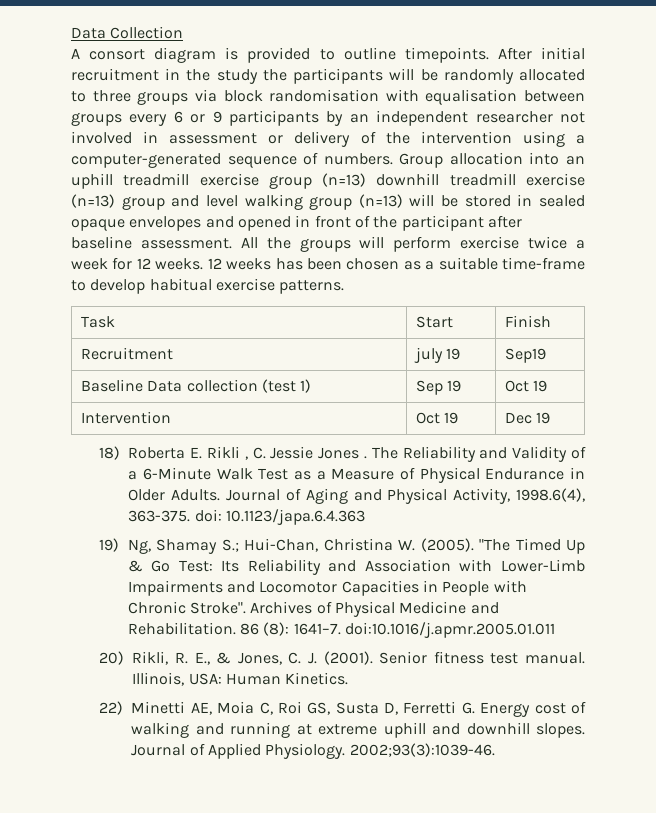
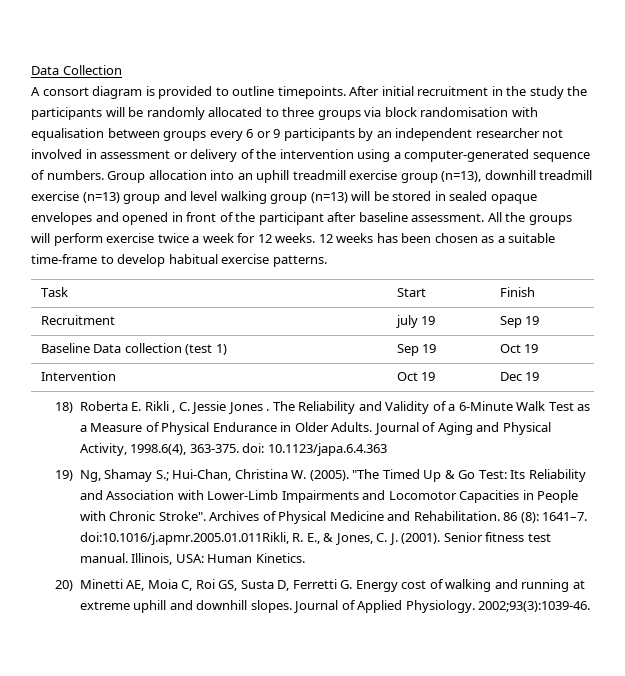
- Group allocation into an uphill treadmill exercise group (n=13) downhill treadmill exercise (n=13) group and level walking group (n=13) will be stored in sealed opaque envelopes and opened in front of the participant after baseline assessment.
+ Group allocation into an uphill treadmill exercise group (n=13), downhill treadmill exercise (n=13) group and level walking group (n=13) will be stored in sealed opaque envelopes and opened in front of the participant after baseline assessment.
- Recruitment | july 19 | Sep19
+ Recruitment | july 19 | Sep 19
- 86 (8): 1641–7. doi:10.1016/j.apmr.2005.01.011
- 20) Rikli, R. E., & Jones, C. J. (2001).
+ 86 (8): 1641–7. doi:10.1016/j.apmr.2005.01.011Rikli, R. E., & Jones, C. J. (2001).
- 22) Minetti AE, Moia C, Roi GS, Susta D, Ferretti G. Energy cost of walking and running at extreme uphill and downhill slopes.
+ 20) Minetti AE, Moia C, Roi GS, Susta D, Ferretti G. Energy cost of walking and running at extreme uphill and downhill slopes.

